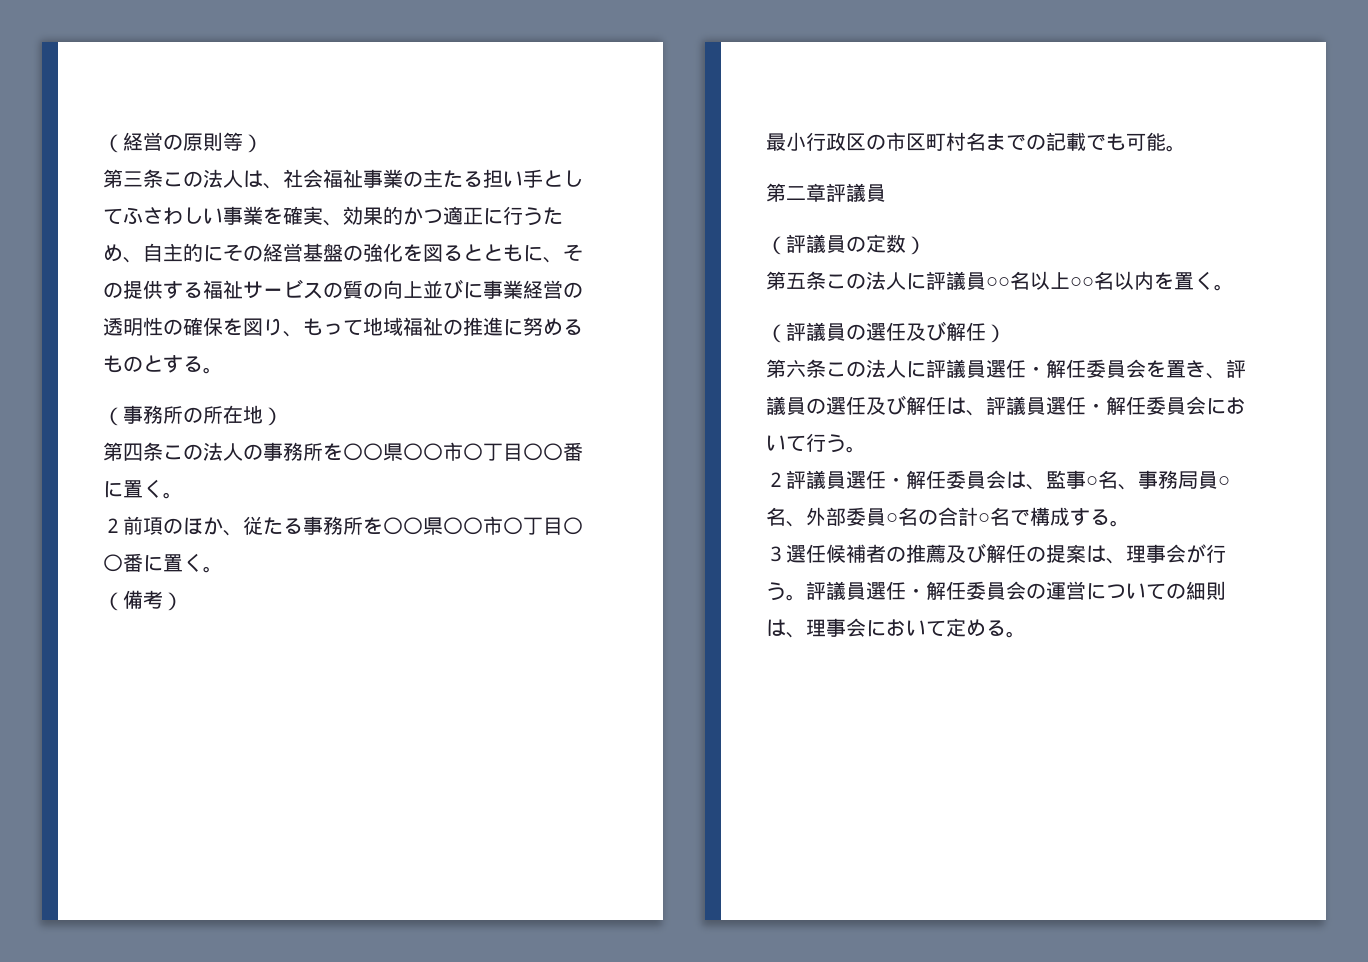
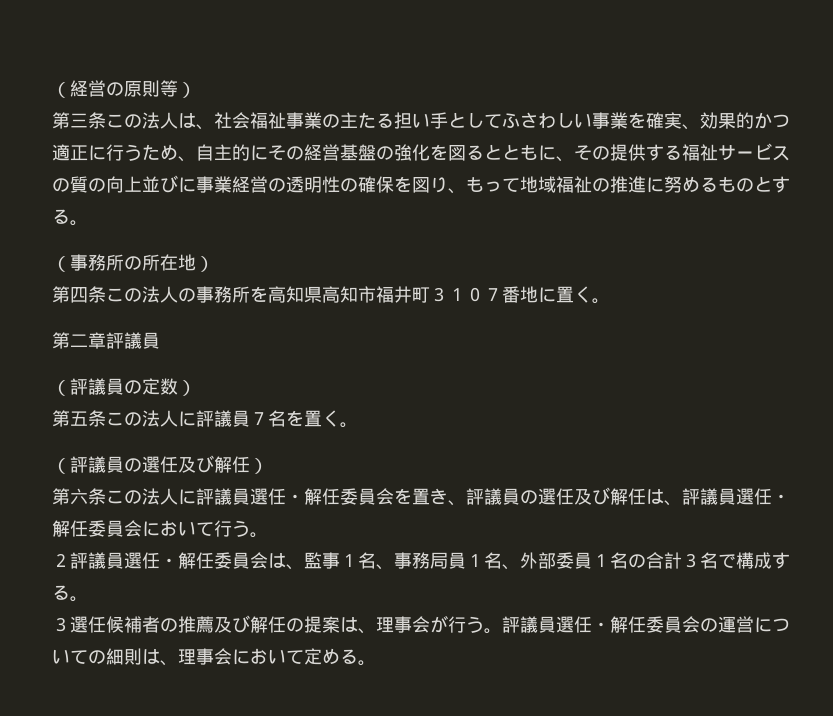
- 第四条この法人の事務所を〇〇県〇〇市〇丁目〇〇番に置く。
- ２前項のほか、従たる事務所を〇〇県〇〇市〇丁目〇〇番に置く。
- （備考）
- 最小行政区の市区町村名までの記載でも可能。
+ 第四条この法人の事務所を高知県高知市福井町３１０７番地に置く。
- 第五条この法人に評議員○○名以上○○名以内を置く。
+ 第五条この法人に評議員７名を置く。
- ２評議員選任・解任委員会は、監事○名、事務局員○名、外部委員○名の合計○名で構成する。
+ ２評議員選任・解任委員会は、監事１名、事務局員１名、外部委員１名の合計３名で構成する。

